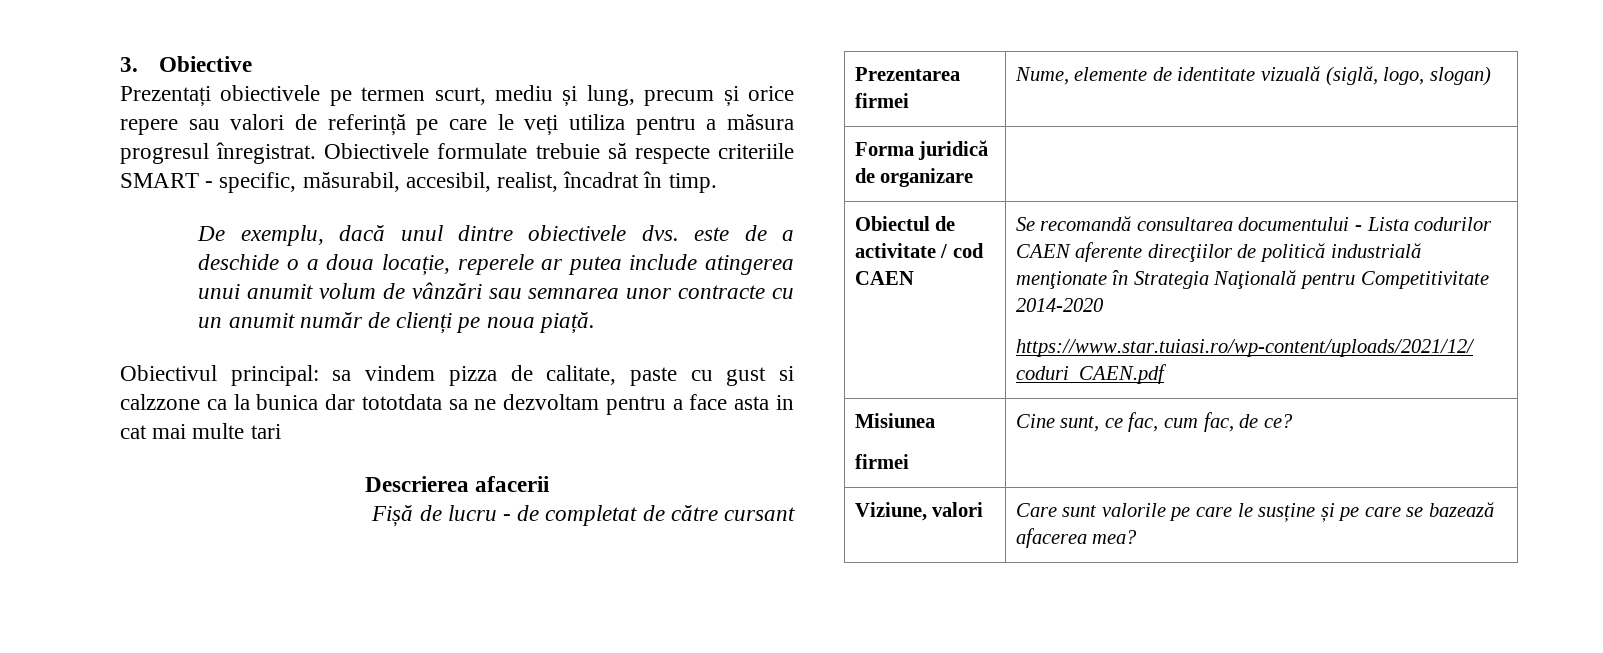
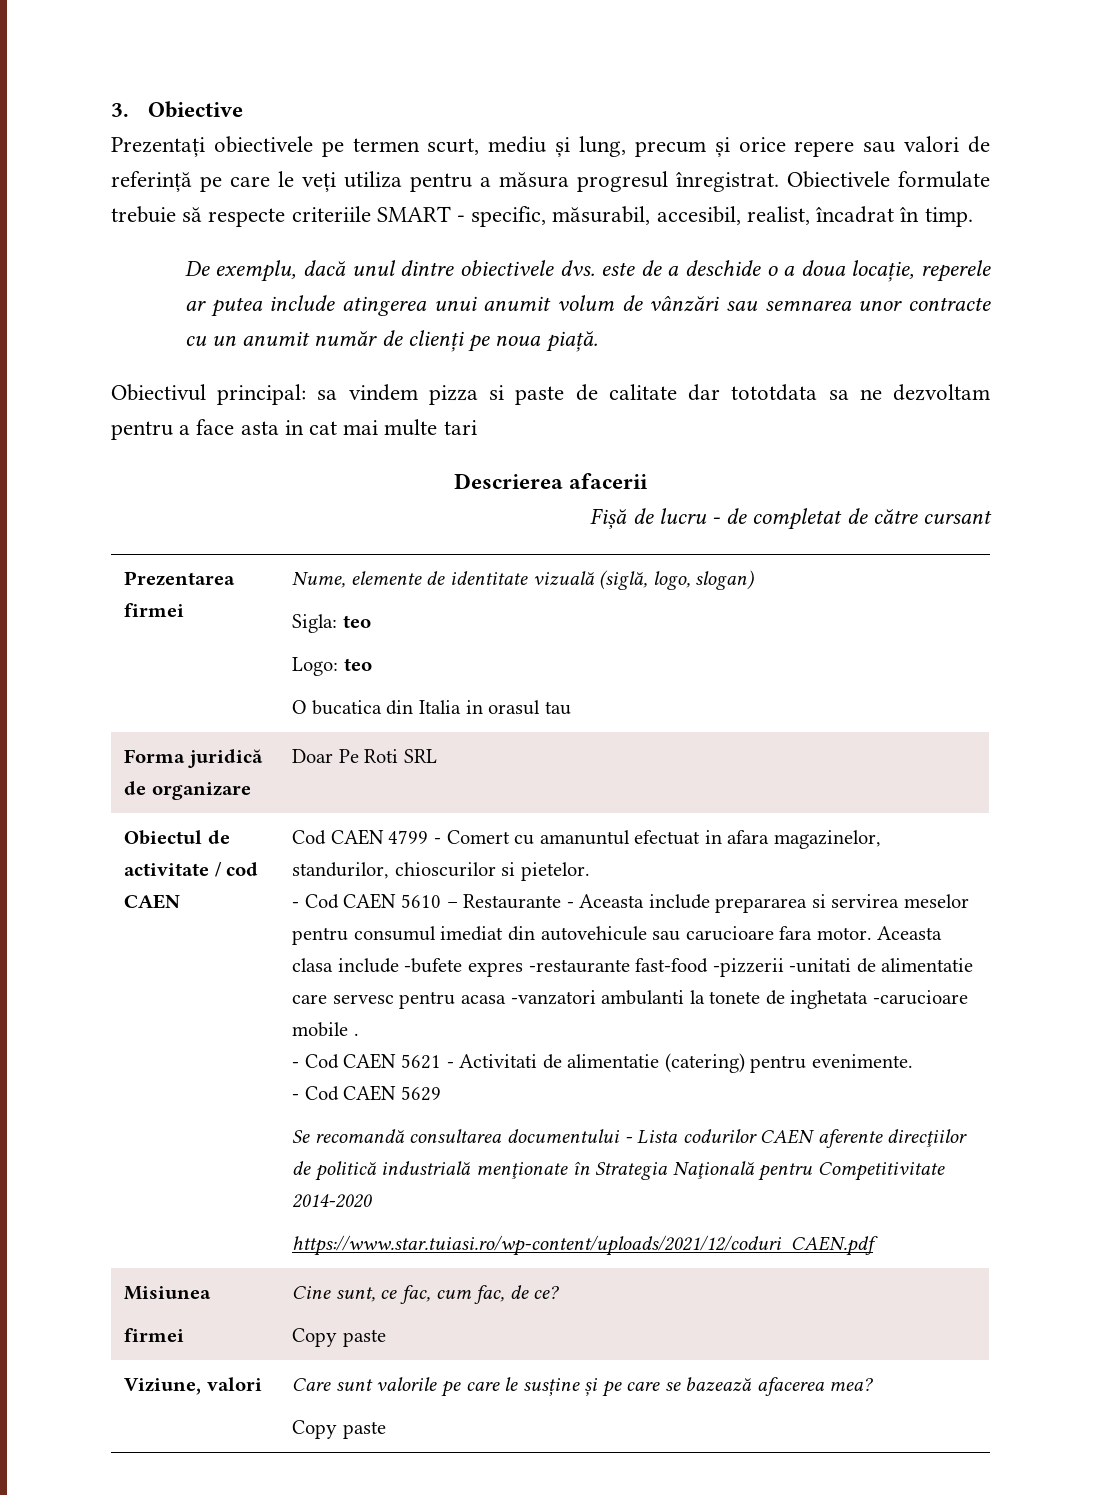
- Obiectivul principal: sa vindem pizza de calitate, paste cu gust si calzzone ca la bunica dar tototdata sa ne dezvoltam pentru a face asta in cat mai multe tari
+ Obiectivul principal: sa vindem pizza si paste de calitate dar tototdata sa ne dezvoltam pentru a face asta in cat mai multe tari
  Prezentarea firmei | Nume, elemente de identitate vizuală (siglă, logo, slogan)
+ Sigla: teo
+ Logo: teo
+ O bucatica din Italia in orasul tau
- Forma juridică de organizare |
+ Forma juridică de organizare | Doar Pe Roti SRL
+ Cod CAEN 4799 - Comert cu amanuntul efectuat in afara magazinelor, standurilor, chioscurilor si pietelor.
+ - Cod CAEN 5610 – Restaurante - Aceasta include prepararea si servirea meselor pentru consumul imediat din autovehicule sau carucioare fara motor. Aceasta clasa include -bufete expres -restaurante fast-food -pizzerii -unitati de alimentatie care servesc pentru acasa -vanzatori ambulanti la tonete de inghetata -carucioare mobile .
+ - Cod CAEN 5621 - Activitati de alimentatie (catering) pentru evenimente.
+ - Cod CAEN 5629
  Misiunea
  firmei | Cine sunt, ce fac, cum fac, de ce?
+ Copy paste
  Viziune, valori | Care sunt valorile pe care le susține și pe care se bazează afacerea mea?
+ Copy paste

